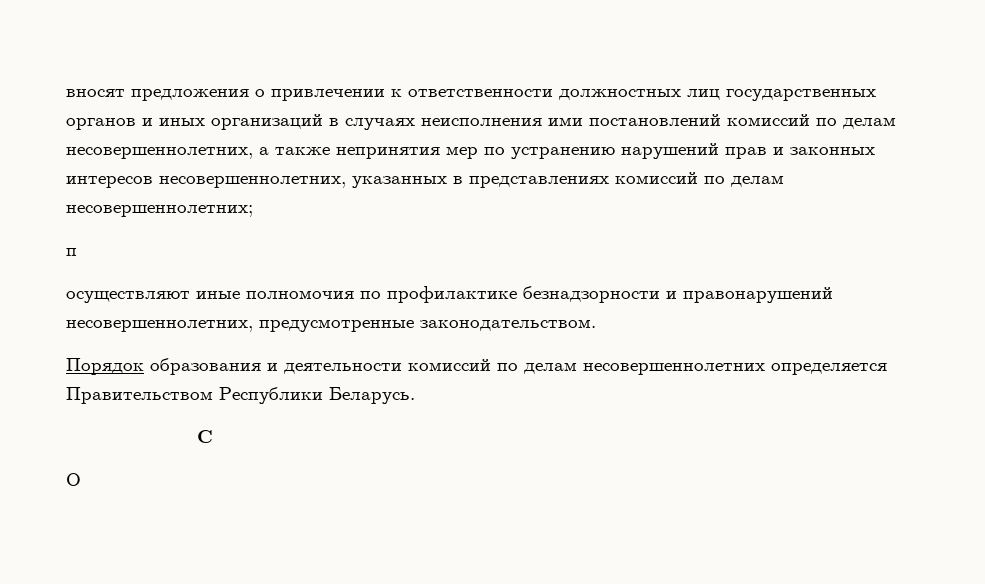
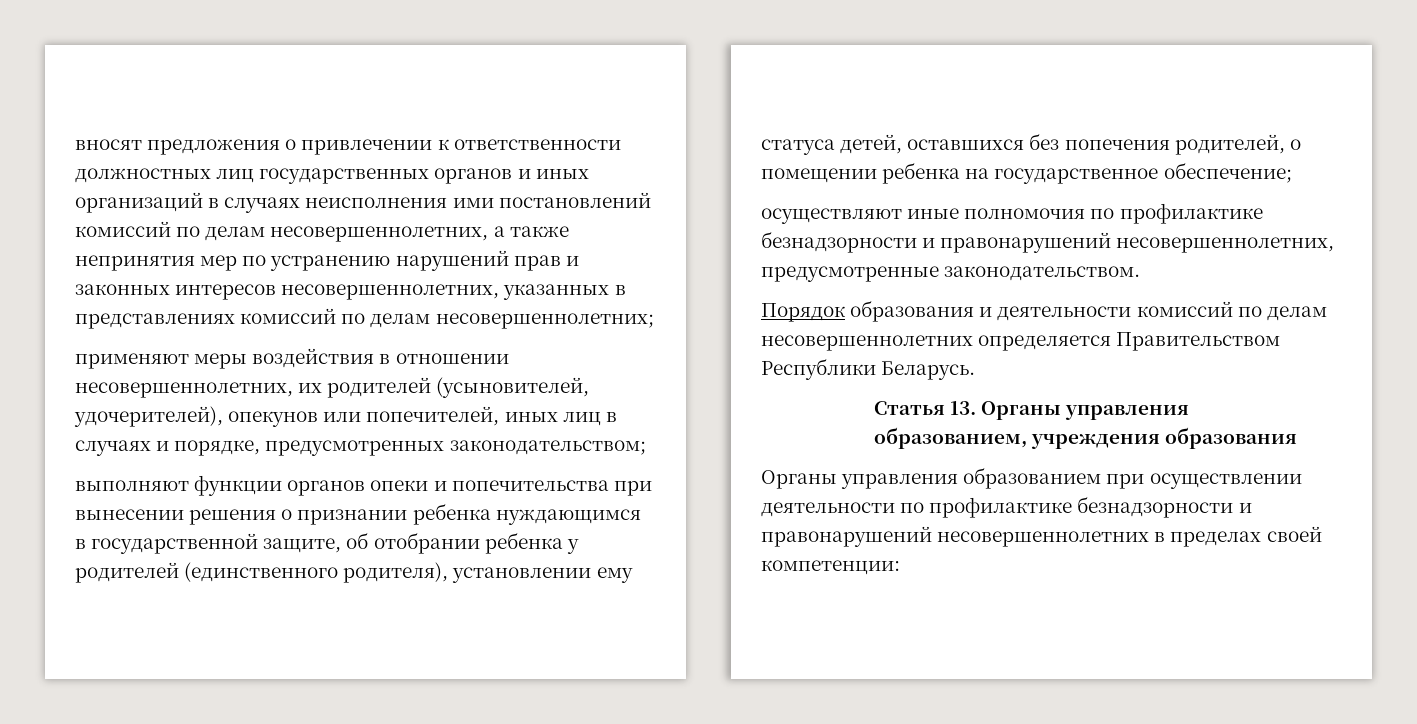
- п
+ применяют меры воздействия в отношении несовершеннолетних, их родителей (усыновителей, удочерителей), опекунов или попечителей, иных лиц в случаях и порядке, предусмотренных законодательством;
+ выполняют функции органов опеки и попечительства при вынесении решения о признании ребенка нуждающимся в государственной защите, об отобрании ребенка у родителей (единственного родителя), установлении ему статуса детей, оставшихся без попечения родителей, о помещении ребенка на государственное обеспечение;
- С
- О
+ Статья 13. Органы управления образованием, учреждения образования
+ Органы управления образованием при осуществлении деятельности по профилактике безнадзорности и правонарушений несовершеннолетних в пределах своей компетенции:

